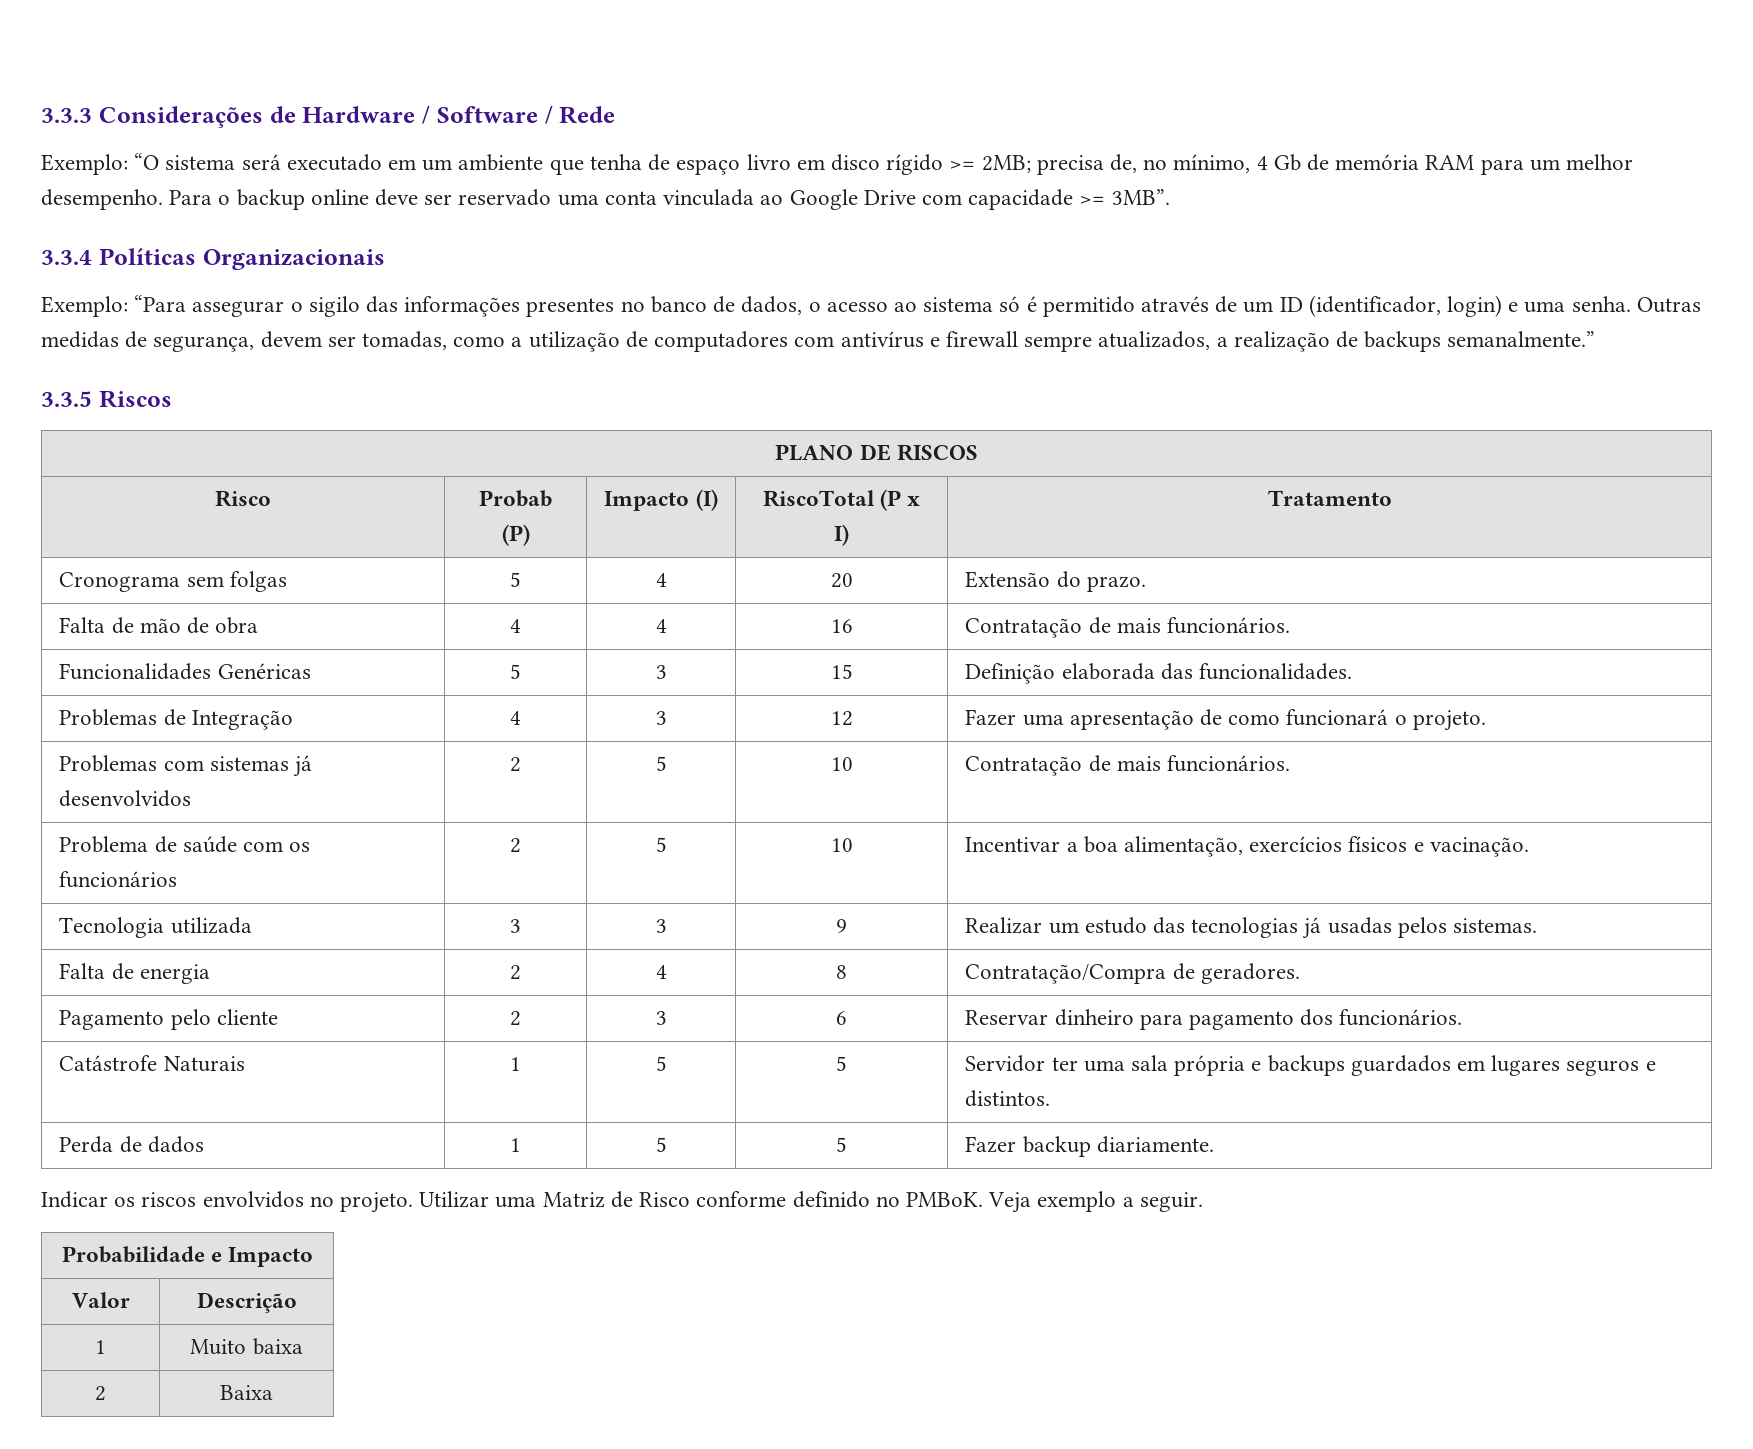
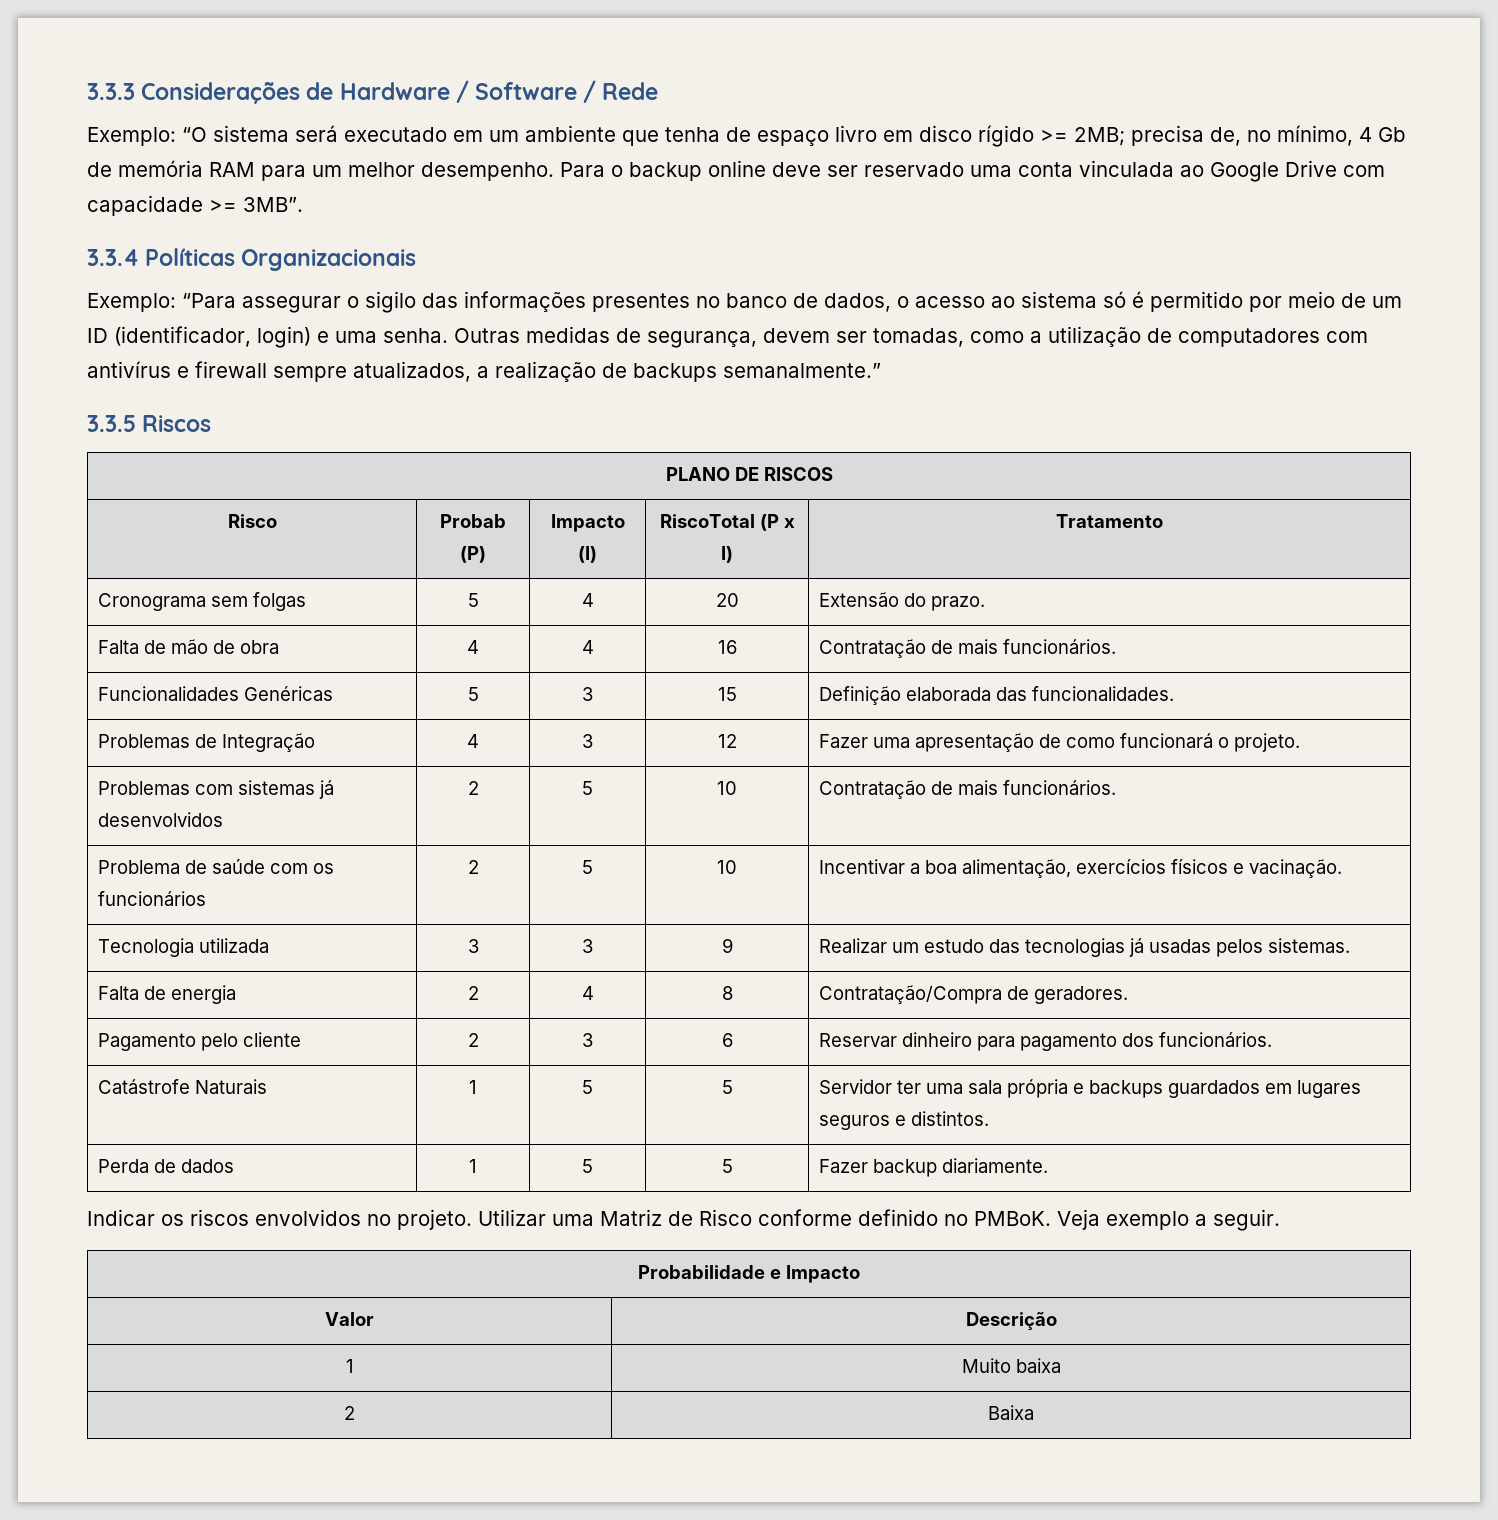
- Exemplo: “Para assegurar o sigilo das informações presentes no banco de dados, o acesso ao sistema só é permitido através de um ID (identificador, login) e uma senha.
+ Exemplo: “Para assegurar o sigilo das informações presentes no banco de dados, o acesso ao sistema só é permitido por meio de um ID (identificador, login) e uma senha.

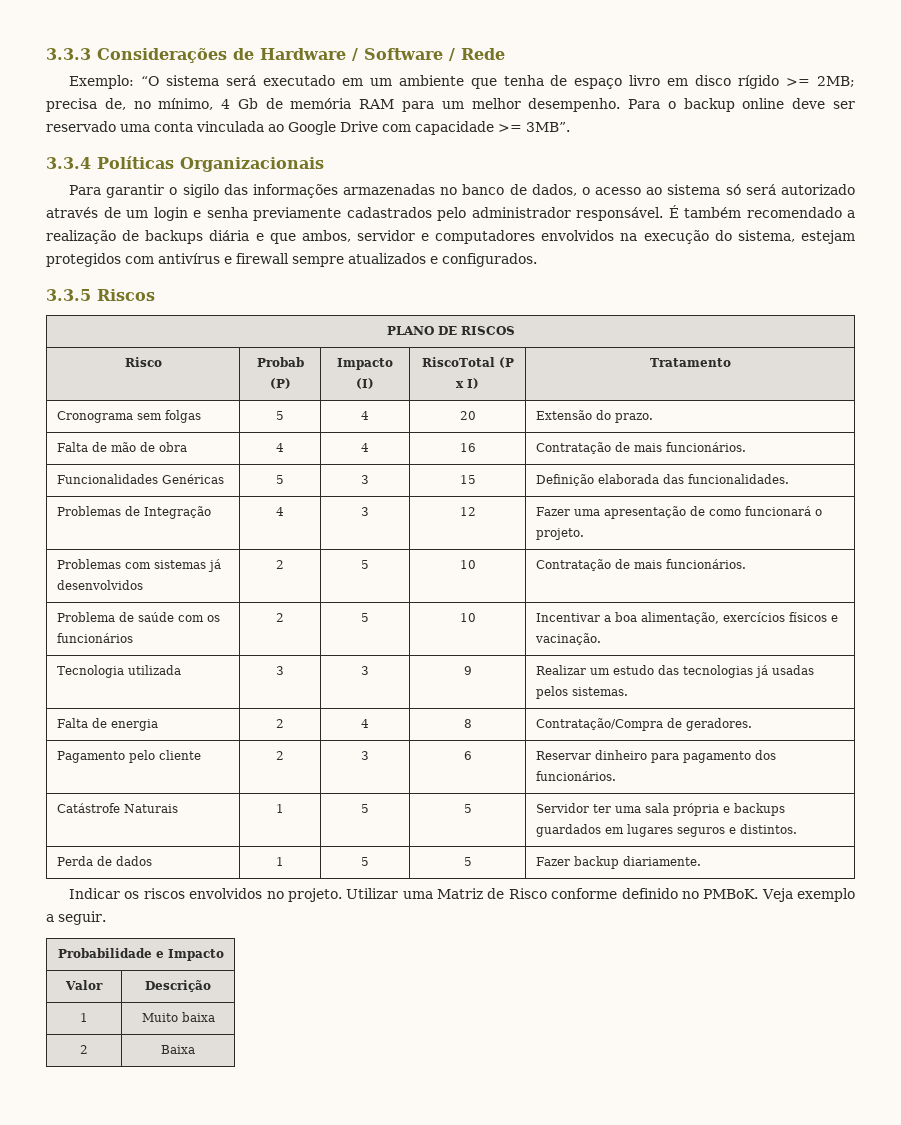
- Exemplo: “Para assegurar o sigilo das informações presentes no banco de dados, o acesso ao sistema só é permitido por meio de um ID (identificador, login) e uma senha. Outras medidas de segurança, devem ser tomadas, como a utilização de computadores com antivírus e firewall sempre atualizados, a realização de backups semanalmente.”
+ Para garantir o sigilo das informações armazenadas no banco de dados, o acesso ao sistema só será autorizado através de um login e senha previamente cadastrados pelo administrador responsável. É também recomendado a realização de backups diária e que ambos, servidor e computadores envolvidos na execução do sistema, estejam protegidos com antivírus e firewall sempre atualizados e configurados.

